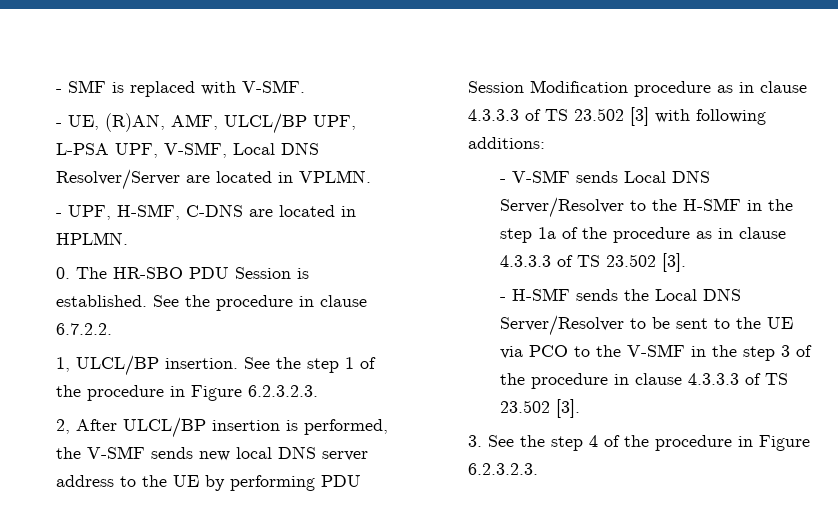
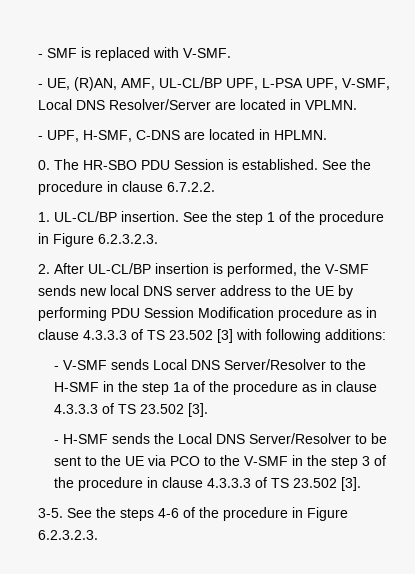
- - UE, (R)AN, AMF, ULCL/BP UPF, L-PSA UPF, V-SMF, Local DNS Resolver/Server are located in VPLMN.
+ - UE, (R)AN, AMF, UL-CL/BP UPF, L-PSA UPF, V-SMF, Local DNS Resolver/Server are located in VPLMN.
- 1, ULCL/BP insertion.
+ 1. UL-CL/BP insertion.
- 2, After ULCL/BP insertion is performed, the V-SMF sends new local DNS server address to the UE by performing PDU Session Modification procedure as in clause 4.3.3.3 of TS 23.502 [3] with following additions:
+ 2. After UL-CL/BP insertion is performed, the V-SMF sends new local DNS server address to the UE by performing PDU Session Modification procedure as in clause 4.3.3.3 of TS 23.502 [3] with following additions:
- 3. See the step 4 of the procedure in Figure 6.2.3.2.3.
+ 3-5. See the steps 4-6 of the procedure in Figure 6.2.3.2.3.

